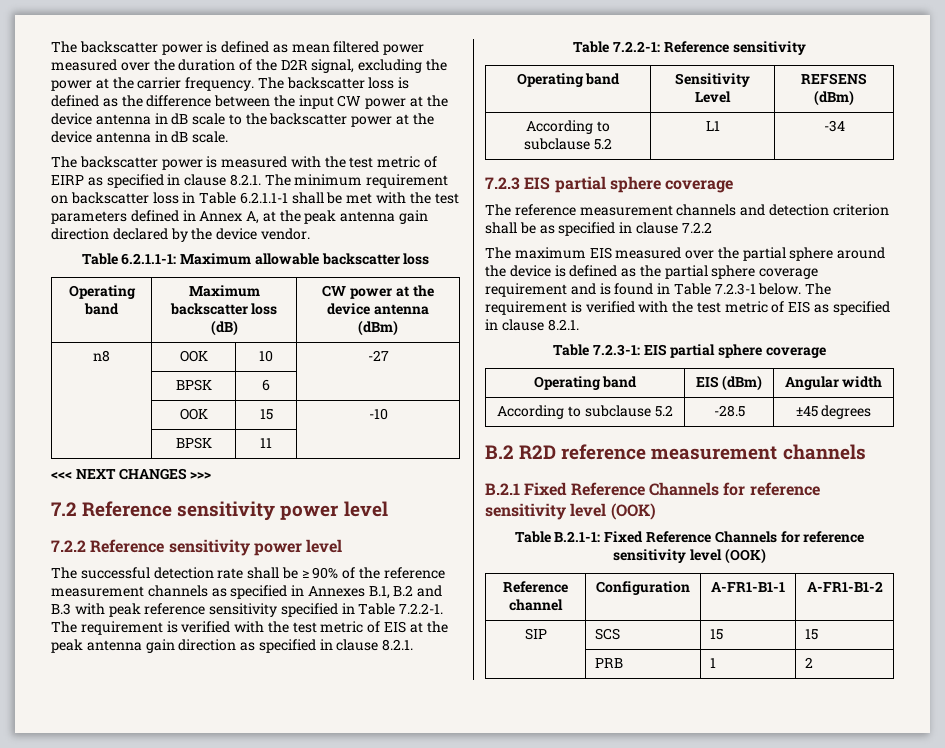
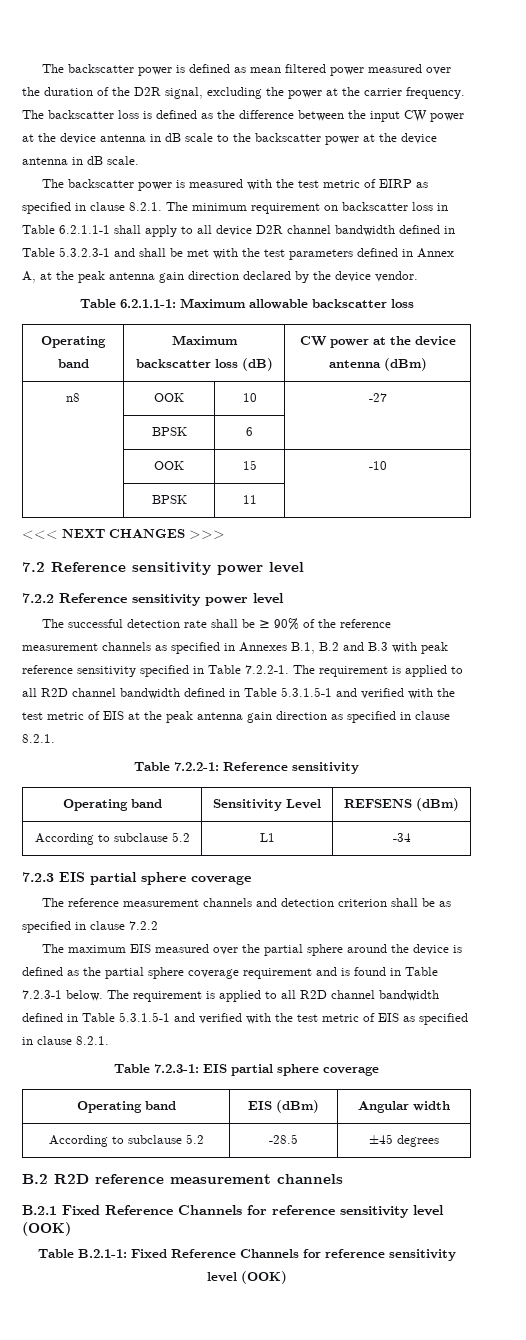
- The backscatter power is measured with the test metric of EIRP as specified in clause 8.2.1. The minimum requirement on backscatter loss in Table 6.2.1.1-1 shall be met with the test parameters defined in Annex A, at the peak antenna gain direction declared by the device vendor.
+ The backscatter power is measured with the test metric of EIRP as specified in clause 8.2.1. The minimum requirement on backscatter loss in Table 6.2.1.1-1 shall apply to all device D2R channel bandwidth defined in Table 5.3.2.3-1 and shall be met with the test parameters defined in Annex A, at the peak antenna gain direction declared by the device vendor.
- The successful detection rate shall be ≥ 90% of the reference measurement channels as specified in Annexes B.1, B.2 and B.3 with peak reference sensitivity specified in Table 7.2.2-1. The requirement is verified with the test metric of EIS at the peak antenna gain direction as specified in clause 8.2.1.
+ The successful detection rate shall be ≥ 90% of the reference measurement channels as specified in Annexes B.1, B.2 and B.3 with peak reference sensitivity specified in Table 7.2.2-1. The requirement is applied to all R2D channel bandwidth defined in Table 5.3.1.5-1 and verified with the test metric of EIS at the peak antenna gain direction as specified in clause 8.2.1.
- The requirement is verified with the test metric of EIS as specified in clause 8.2.1.
+ The requirement is applied to all R2D channel bandwidth defined in Table 5.3.1.5-1 and verified with the test metric of EIS as specified in clause 8.2.1.
- Reference channel | Configuration | A-FR1-B1-1 | A-FR1-B1-2
- SIP | SCS | 15 | 15
- | PRB | 1 | 2

